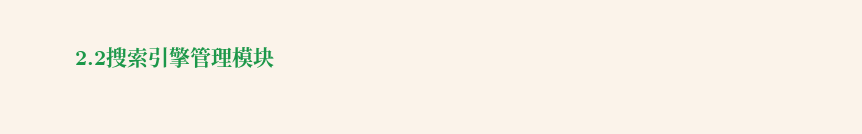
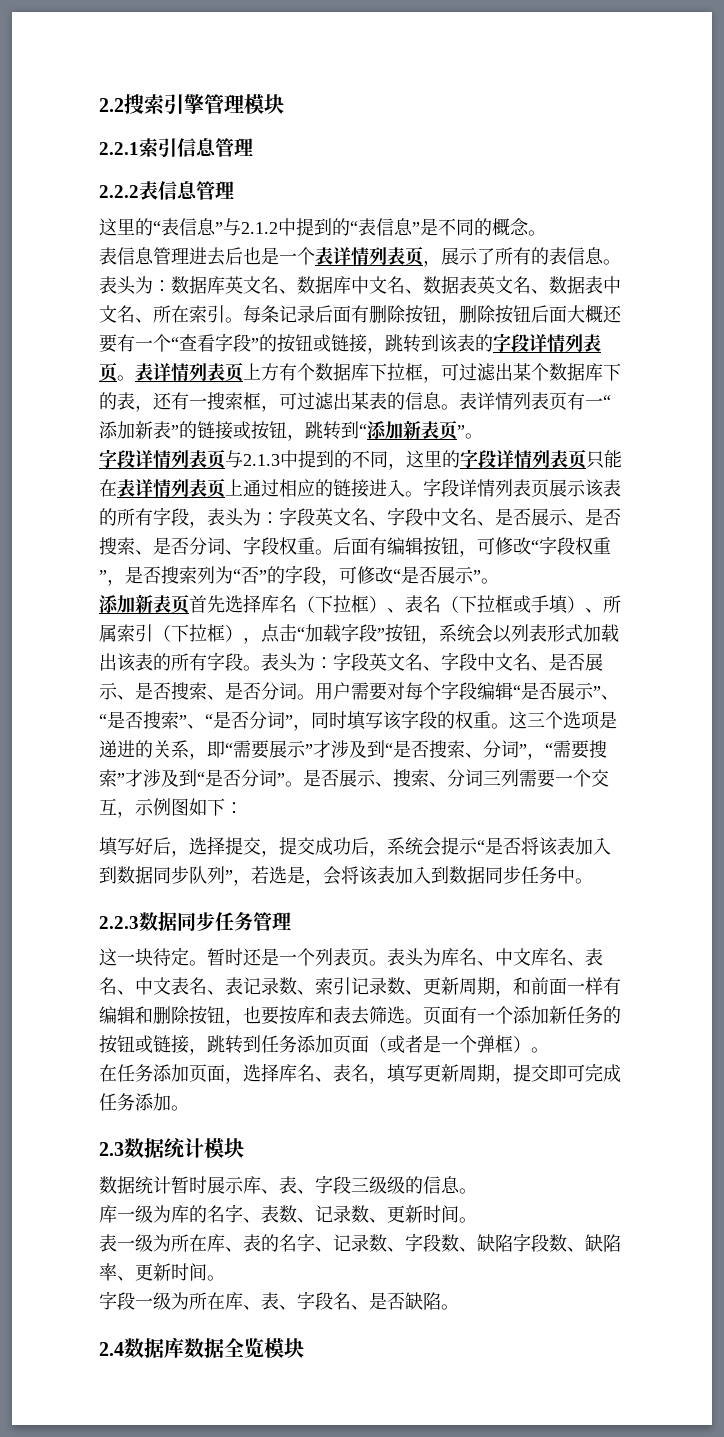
+ 2.2.1索引信息管理
+ 2.2.2表信息管理
+ 这里的“表信息”与2.1.2中提到的“表信息”是不同的概念。
+ 表信息管理进去后也是一个表详情列表页，展示了所有的表信息。表头为：数据库英文名、数据库中文名、数据表英文名、数据表中文名、所在索引。每条记录后面有删除按钮，删除按钮后面大概还要有一个“查看字段”的按钮或链接，跳转到该表的字段详情列表页。表详情列表页上方有个数据库下拉框，可过滤出某个数据库下的表，还有一搜索框，可过滤出某表的信息。表详情列表页有一“添加新表”的链接或按钮，跳转到“添加新表页”。
+ 字段详情列表页与2.1.3中提到的不同，这里的字段详情列表页只能在表详情列表页上通过相应的链接进入。字段详情列表页展示该表的所有字段，表头为：字段英文名、字段中文名、是否展示、是否搜索、是否分词、字段权重。后面有编辑按钮，可修改“字段权重”，是否搜索列为“否”的字段，可修改“是否展示”。
+ 添加新表页首先选择库名（下拉框）、表名（下拉框或手填）、所属索引（下拉框），点击“加载字段”按钮，系统会以列表形式加载出该表的所有字段。表头为：字段英文名、字段中文名、是否展示、是否搜索、是否分词。用户需要对每个字段编辑“是否展示”、“是否搜索”、“是否分词”，同时填写该字段的权重。这三个选项是递进的关系，即“需要展示”才涉及到“是否搜索、分词”，“需要搜索”才涉及到“是否分词”。是否展示、搜索、分词三列需要一个交互，示例图如下：
+ 填写好后，选择提交，提交成功后，系统会提示“是否将该表加入到数据同步队列”，若选是，会将该表加入到数据同步任务中。
+ 2.2.3数据同步任务管理
+ 这一块待定。暂时还是一个列表页。表头为库名、中文库名、表名、中文表名、表记录数、索引记录数、更新周期，和前面一样有编辑和删除按钮，也要按库和表去筛选。页面有一个添加新任务的按钮或链接，跳转到任务添加页面（或者是一个弹框）。
+ 在任务添加页面，选择库名、表名，填写更新周期，提交即可完成任务添加。
+ 2.3数据统计模块
+ 数据统计暂时展示库、表、字段三级级的信息。
+ 库一级为库的名字、表数、记录数、更新时间。
+ 表一级为所在库、表的名字、记录数、字段数、缺陷字段数、缺陷率、更新时间。
+ 字段一级为所在库、表、字段名、是否缺陷。
+ 2.4数据库数据全览模块

